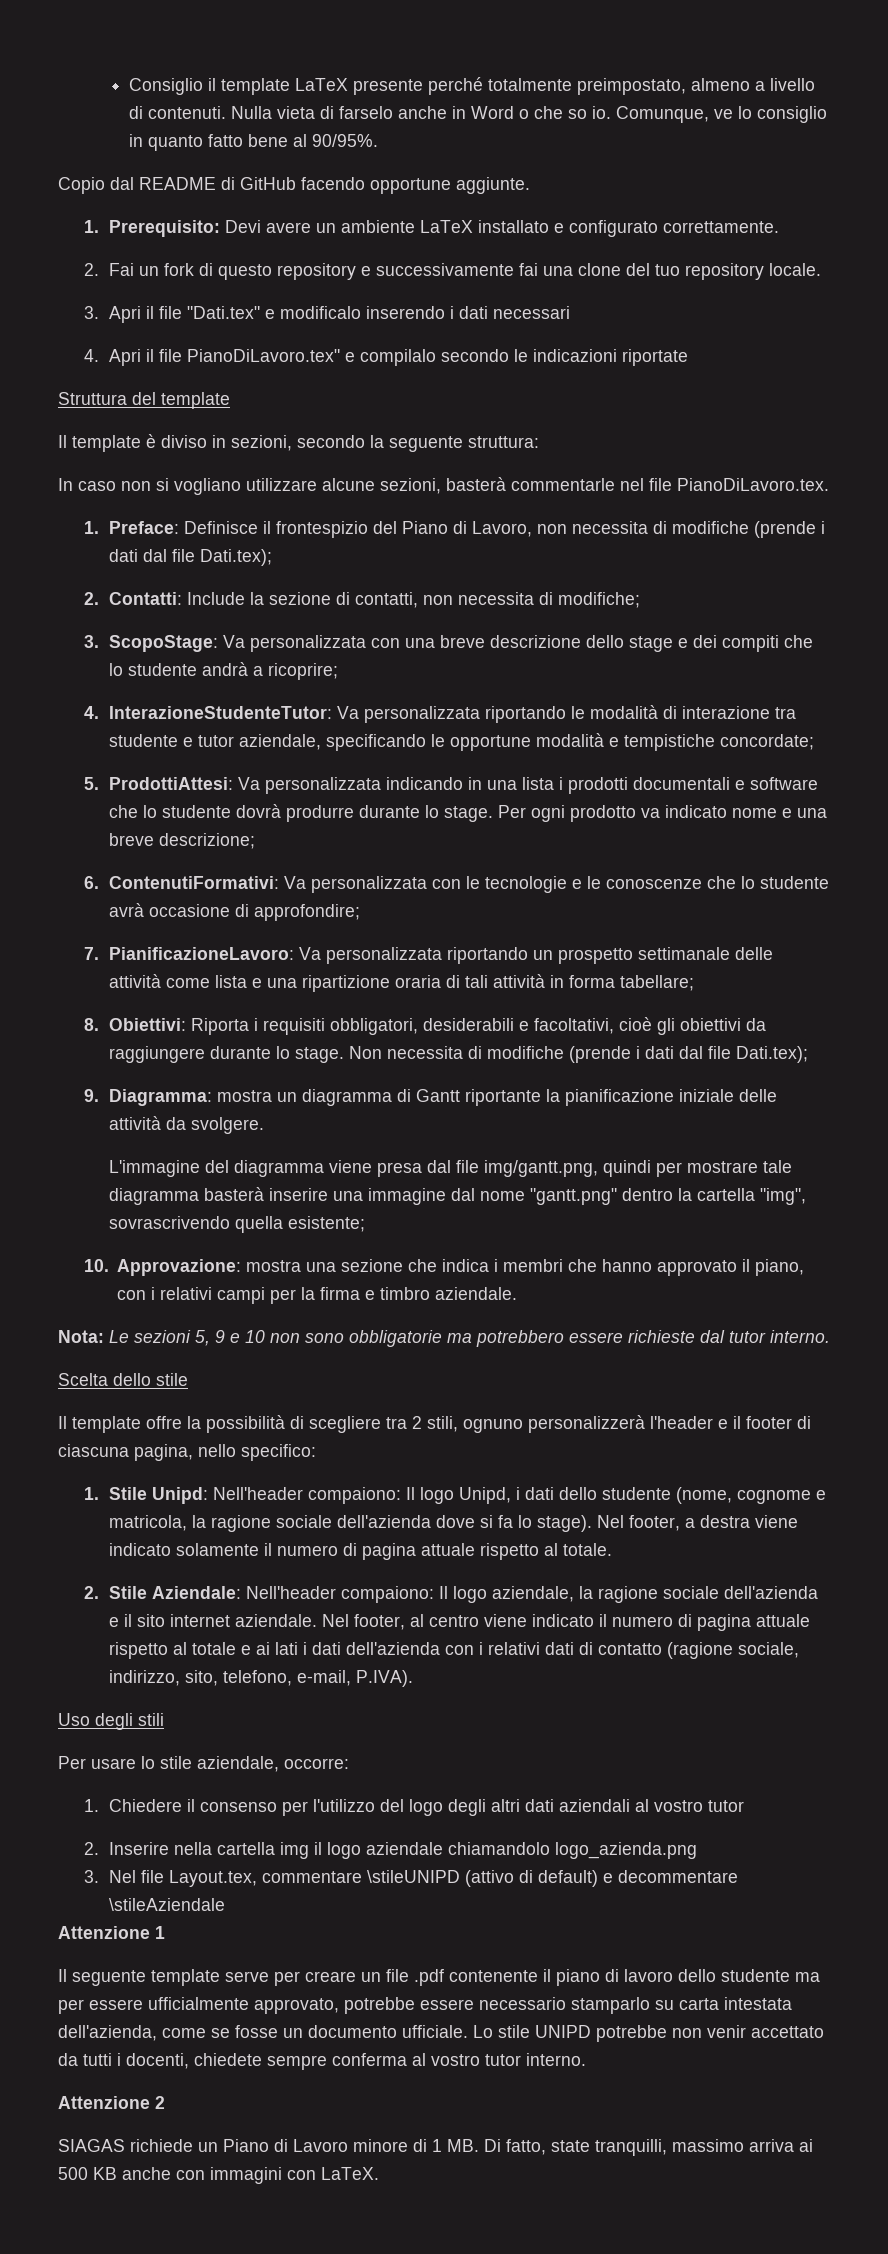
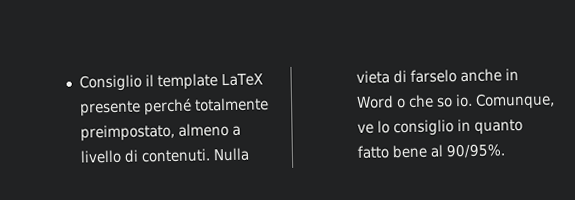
- Copio dal README di GitHub facendo opportune aggiunte.
- 1. Prerequisito: Devi avere un ambiente LaTeX installato e configurato correttamente.
- 2. Fai un fork di questo repository e successivamente fai una clone del tuo repository locale.
- 3. Apri il file "Dati.tex" e modificalo inserendo i dati necessari
- 4. Apri il file PianoDiLavoro.tex" e compilalo secondo le indicazioni riportate
- Struttura del template
- Il template è diviso in sezioni, secondo la seguente struttura:
- In caso non si vogliano utilizzare alcune sezioni, basterà commentarle nel file PianoDiLavoro.tex.
- 1. Preface: Definisce il frontespizio del Piano di Lavoro, non necessita di modifiche (prende i dati dal file Dati.tex);
- 2. Contatti: Include la sezione di contatti, non necessita di modifiche;
- 3. ScopoStage: Va personalizzata con una breve descrizione dello stage e dei compiti che lo studente andrà a ricoprire;
- 4. InterazioneStudenteTutor: Va personalizzata riportando le modalità di interazione tra studente e tutor aziendale, specificando le opportune modalità e tempistiche concordate;
- 5. ProdottiAttesi: Va personalizzata indicando in una lista i prodotti documentali e software che lo studente dovrà produrre durante lo stage. Per ogni prodotto va indicato nome e una breve descrizione;
- 6. ContenutiFormativi: Va personalizzata con le tecnologie e le conoscenze che lo studente avrà occasione di approfondire;
- 7. PianificazioneLavoro: Va personalizzata riportando un prospetto settimanale delle attività come lista e una ripartizione oraria di tali attività in forma tabellare;
- 8. Obiettivi: Riporta i requisiti obbligatori, desiderabili e facoltativi, cioè gli obiettivi da raggiungere durante lo stage. Non necessita di modifiche (prende i dati dal file Dati.tex);
- 9. Diagramma: mostra un diagramma di Gantt riportante la pianificazione iniziale delle attività da svolgere.
- L'immagine del diagramma viene presa dal file img/gantt.png, quindi per mostrare tale diagramma basterà inserire una immagine dal nome "gantt.png" dentro la cartella "img", sovrascrivendo quella esistente;
- 10. Approvazione: mostra una sezione che indica i membri che hanno approvato il piano, con i relativi campi per la firma e timbro aziendale.
- Nota: Le sezioni 5, 9 e 10 non sono obbligatorie ma potrebbero essere richieste dal tutor interno.
- Scelta dello stile
- Il template offre la possibilità di scegliere tra 2 stili, ognuno personalizzerà l'header e il footer di ciascuna pagina, nello specifico:
- 1. Stile Unipd: Nell'header compaiono: Il logo Unipd, i dati dello studente (nome, cognome e matricola, la ragione sociale dell'azienda dove si fa lo stage). Nel footer, a destra viene indicato solamente il numero di pagina attuale rispetto al totale.
- 2. Stile Aziendale: Nell'header compaiono: Il logo aziendale, la ragione sociale dell'azienda e il sito internet aziendale. Nel footer, al centro viene indicato il numero di pagina attuale rispetto al totale e ai lati i dati dell'azienda con i relativi dati di contatto (ragione sociale, indirizzo, sito, telefono, e-mail, P.IVA).
- Uso degli stili
- Per usare lo stile aziendale, occorre:
- 1. Chiedere il consenso per l'utilizzo del logo degli altri dati aziendali al vostro tutor
- 2. Inserire nella cartella img il logo aziendale chiamandolo logo_azienda.png
- 3. Nel file Layout.tex, commentare \stileUNIPD (attivo di default) e decommentare \stileAziendale
- Attenzione 1
- Il seguente template serve per creare un file .pdf contenente il piano di lavoro dello studente ma per essere ufficialmente approvato, potrebbe essere necessario stamparlo su carta intestata dell'azienda, come se fosse un documento ufficiale. Lo stile UNIPD potrebbe non venir accettato da tutti i docenti, chiedete sempre conferma al vostro tutor interno.
- Attenzione 2
- SIAGAS richiede un Piano di Lavoro minore di 1 MB. Di fatto, state tranquilli, massimo arriva ai 500 KB anche con immagini con LaTeX.

